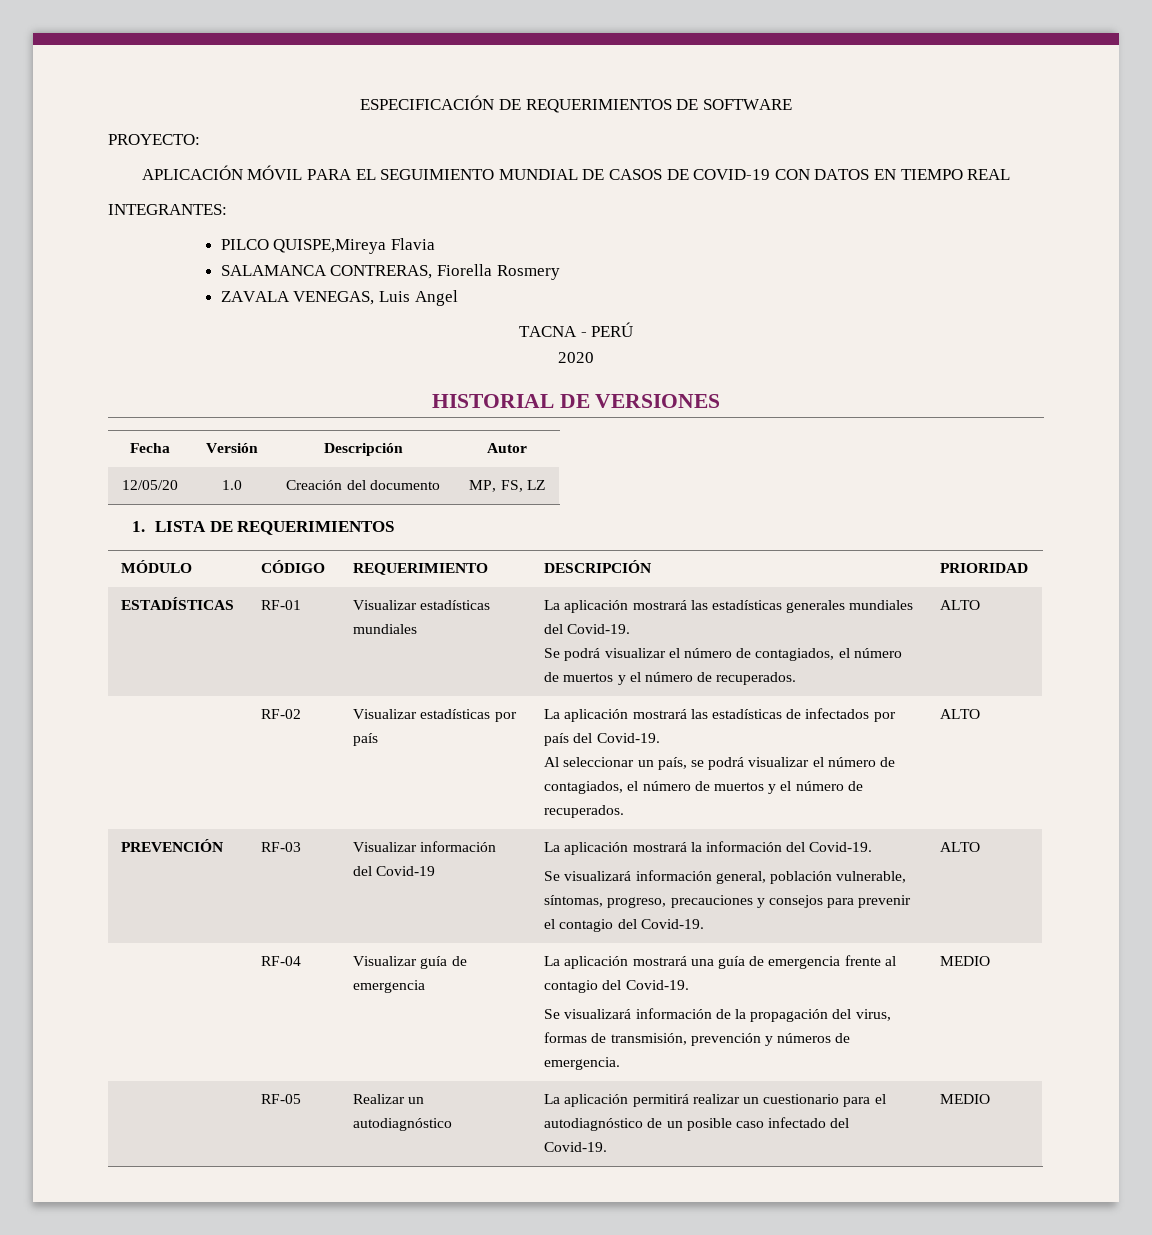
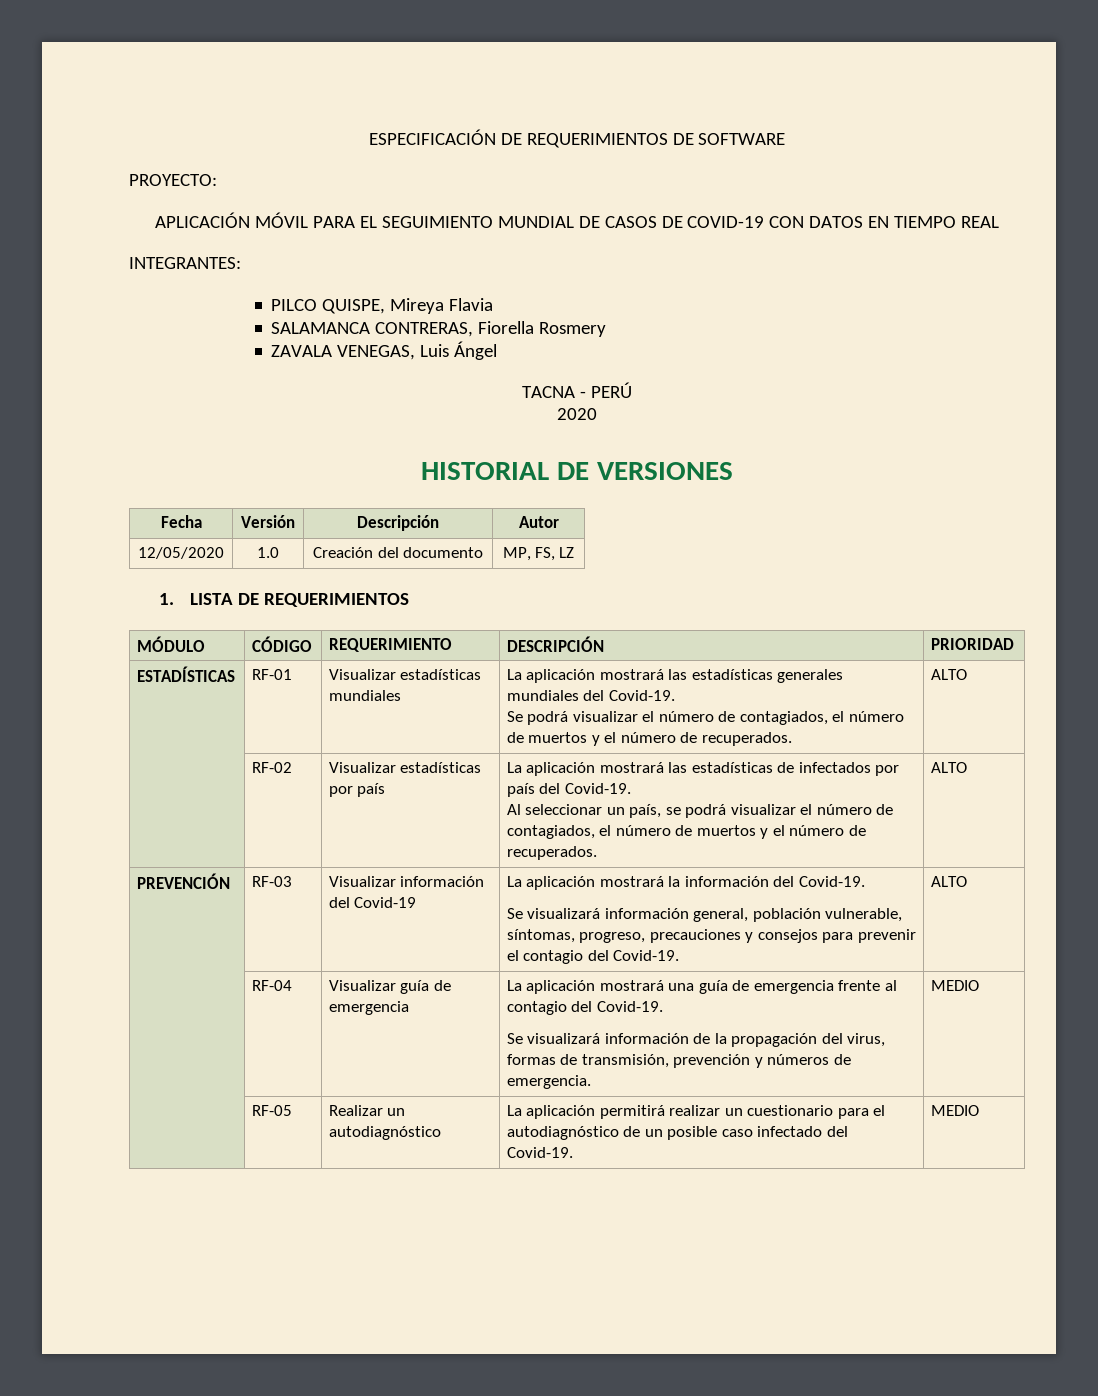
- PILCO QUISPE,Mireya Flavia
+ PILCO QUISPE, Mireya Flavia
- ZAVALA VENEGAS, Luis Angel
+ ZAVALA VENEGAS, Luis Ángel
- 12/05/20 | 1.0 | Creación del documento | MP, FS, LZ
+ 12/05/2020 | 1.0 | Creación del documento | MP, FS, LZ

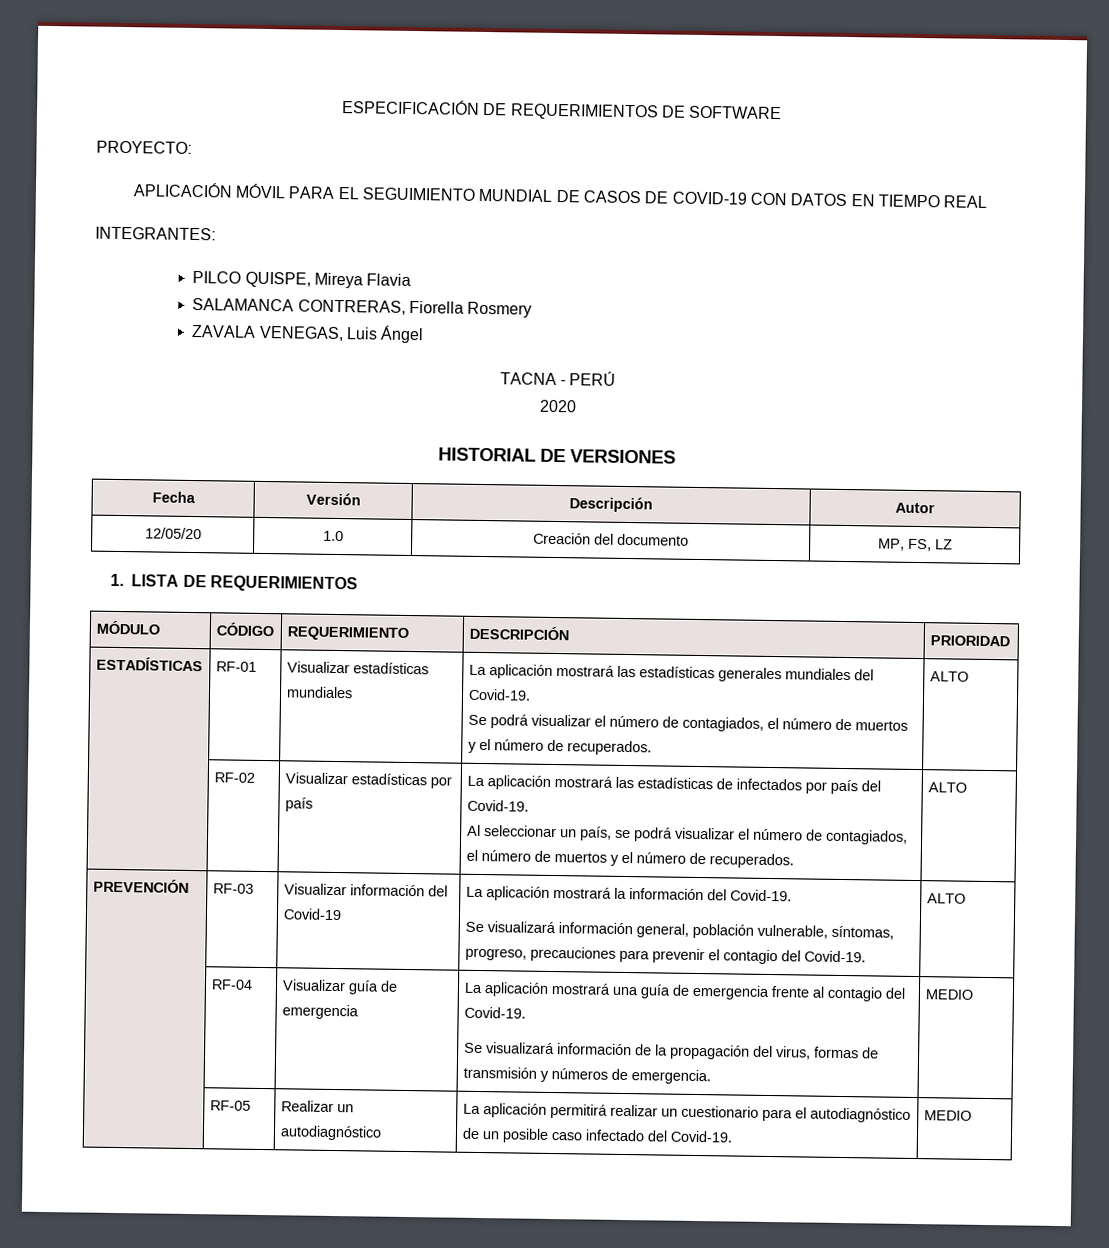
- 12/05/2020 | 1.0 | Creación del documento | MP, FS, LZ
+ 12/05/20 | 1.0 | Creación del documento | MP, FS, LZ
  PREVENCIÓN | RF-03 | Visualizar información del Covid-19 | La aplicación mostrará la información del Covid-19.
- Se visualizará información general, población vulnerable, síntomas, progreso, precauciones y consejos para prevenir el contagio del Covid-19. | ALTO
+ Se visualizará información general, población vulnerable, síntomas, progreso, precauciones para prevenir el contagio del Covid-19. | ALTO
  | RF-04 | Visualizar guía de emergencia | La aplicación mostrará una guía de emergencia frente al contagio del Covid-19.
- Se visualizará información de la propagación del virus, formas de transmisión, prevención y números de emergencia. | MEDIO
+ Se visualizará información de la propagación del virus, formas de transmisión y números de emergencia. | MEDIO

